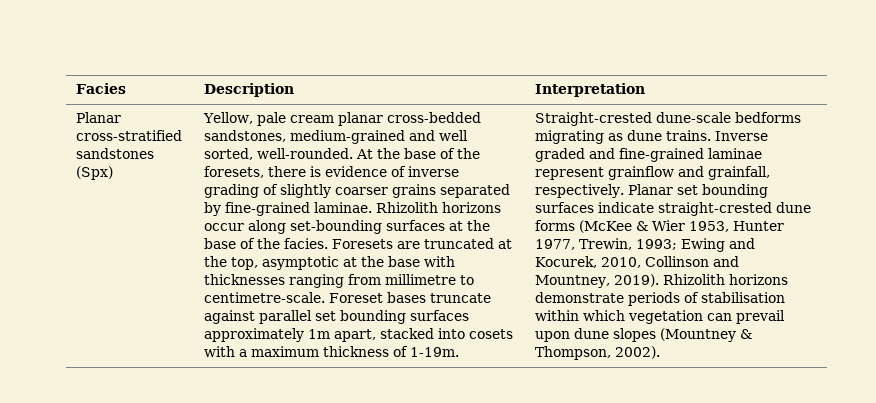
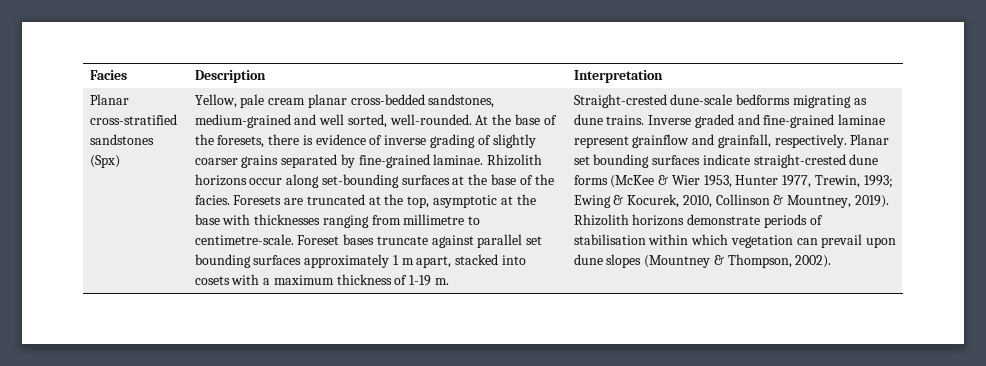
- Foreset bases truncate against parallel set bounding surfaces approximately 1m apart, stacked into cosets with a maximum thickness of 1-19m.
+ Foreset bases truncate against parallel set bounding surfaces approximately 1 m apart, stacked into cosets with a maximum thickness of 1-19 m.
- Planar set bounding surfaces indicate straight-crested dune forms (McKee & Wier 1953, Hunter 1977, Trewin, 1993; Ewing and Kocurek, 2010, Collinson and Mountney, 2019).
+ Planar set bounding surfaces indicate straight-crested dune forms (McKee & Wier 1953, Hunter 1977, Trewin, 1993; Ewing & Kocurek, 2010, Collinson & Mountney, 2019).

